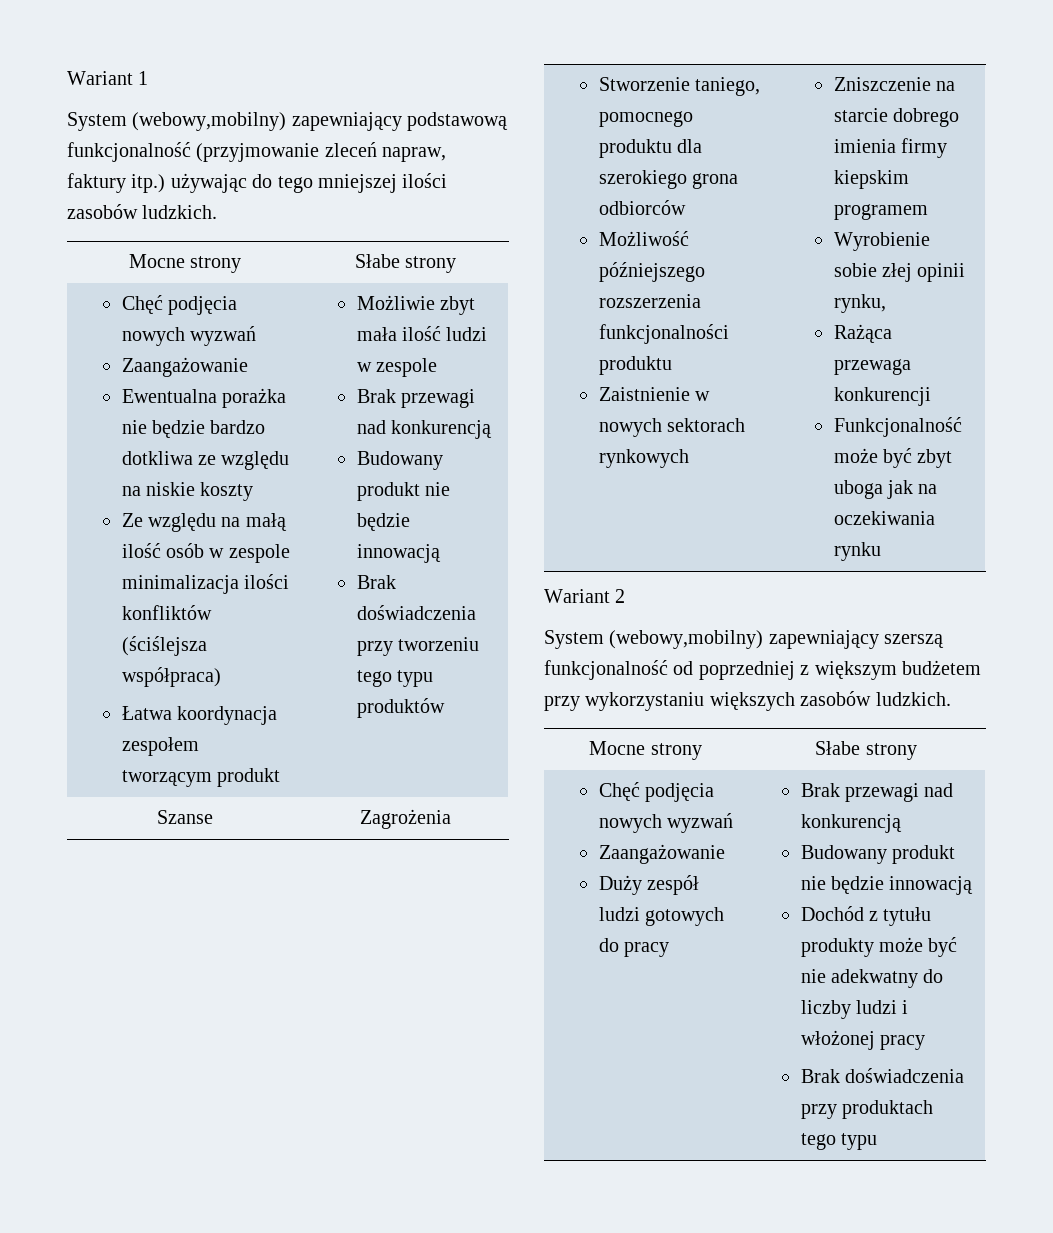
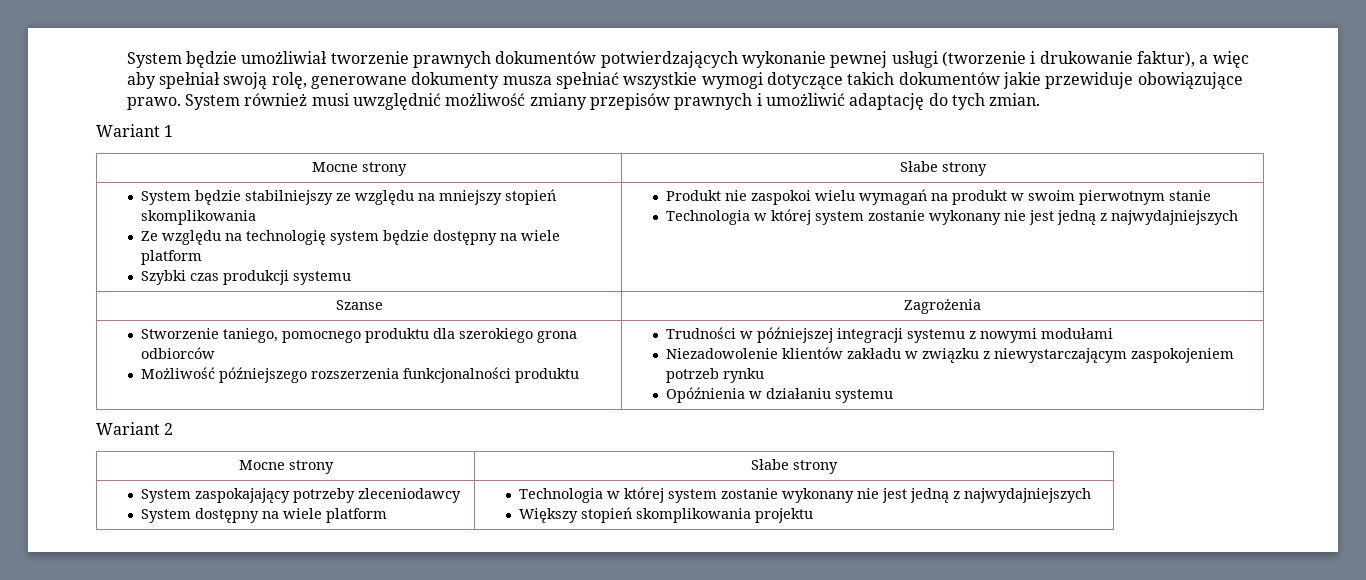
+ System będzie umożliwiał tworzenie prawnych dokumentów potwierdzających wykonanie pewnej usługi (tworzenie i drukowanie faktur), a więc aby spełniał swoją rolę, generowane dokumenty musza spełniać wszystkie wymogi dotyczące takich dokumentów jakie przewiduje obowiązujące prawo. System również musi uwzględnić możliwość zmiany przepisów prawnych i umożliwić adaptację do tych zmian.
  Wariant 1
- System (webowy,mobilny) zapewniający podstawową funkcjonalność (przyjmowanie zleceń napraw, faktury itp.) używając do tego mniejszej ilości zasobów ludzkich.
  Mocne strony | Słabe strony
- Chęć podjęcia nowych wyzwań
- Zaangażowanie
- Ewentualna porażka nie będzie bardzo dotkliwa ze względu na niskie koszty
- Ze względu na małą ilość osób w zespole minimalizacja ilości konfliktów (ściślejsza współpraca)
- Łatwa koordynacja zespołem tworzącym produkt | Możliwie zbyt mała ilość ludzi w zespole
- Brak przewagi nad konkurencją
- Budowany produkt nie będzie innowacją
- Brak doświadczenia przy tworzeniu tego typu produktów
+ System będzie stabilniejszy ze względu na mniejszy stopień skomplikowania
+ Ze względu na technologię system będzie dostępny na wiele platform
+ Szybki czas produkcji systemu | Produkt nie zaspokoi wielu wymagań na produkt w swoim pierwotnym stanie
+ Technologia w której system zostanie wykonany nie jest jedną z najwydajniejszych
- Zaistnienie w nowych sektorach rynkowych | Zniszczenie na starcie dobrego imienia firmy kiepskim programem
- Wyrobienie sobie złej opinii rynku,
- Rażąca przewaga konkurencji
- Funkcjonalność może być zbyt uboga jak na oczekiwania rynku
+ Trudności w późniejszej integracji systemu z nowymi modułami
+ Niezadowolenie klientów zakładu w związku z niewystarczającym zaspokojeniem potrzeb rynku
+ Opóźnienia w działaniu systemu
  Wariant 2
- System (webowy,mobilny) zapewniający szerszą funkcjonalność od poprzedniej z większym budżetem przy wykorzystaniu większych zasobów ludzkich.
  Mocne strony | Słabe strony
- Chęć podjęcia nowych wyzwań
- Zaangażowanie
- Duży zespół ludzi gotowych do pracy | Brak przewagi nad konkurencją
- Budowany produkt nie będzie innowacją
- Dochód z tytułu produkty może być nie adekwatny do liczby ludzi i włożonej pracy
- Brak doświadczenia przy produktach tego typu
+ System zaspokajający potrzeby zleceniodawcy
+ System dostępny na wiele platform | Technologia w której system zostanie wykonany nie jest jedną z najwydajniejszych
+ Większy stopień skomplikowania projektu

